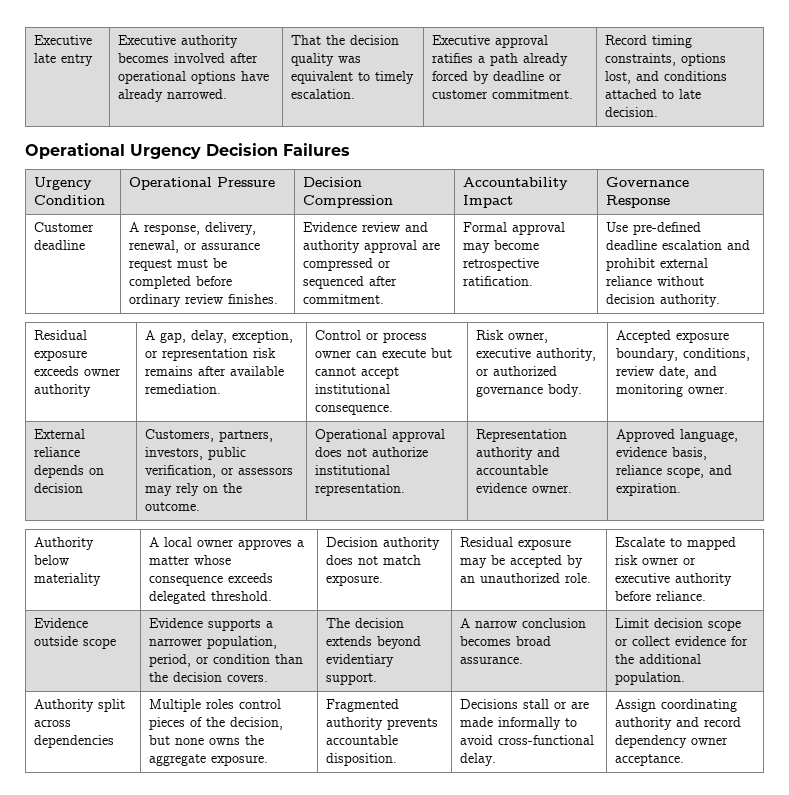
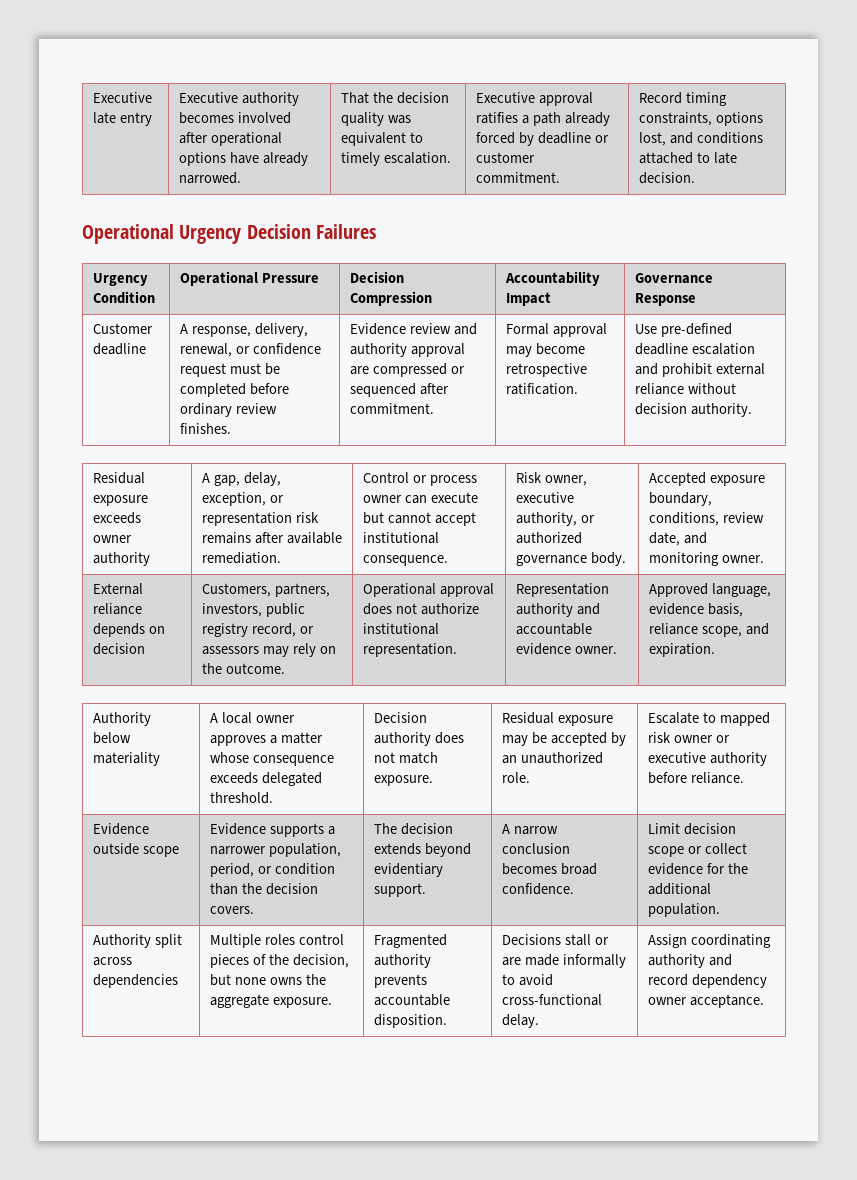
- A response, delivery, renewal, or assurance request must be completed before ordinary review finishes.
+ A response, delivery, renewal, or confidence request must be completed before ordinary review finishes.
- External reliance depends on decision | Customers, partners, investors, public verification, or assessors may rely on the outcome. | Operational approval does not authorize institutional representation. | Representation authority and accountable evidence owner. | Approved language, evidence basis, reliance scope, and expiration.
+ External reliance depends on decision | Customers, partners, investors, public registry record, or assessors may rely on the outcome. | Operational approval does not authorize institutional representation. | Representation authority and accountable evidence owner. | Approved language, evidence basis, reliance scope, and expiration.
- Evidence outside scope | Evidence supports a narrower population, period, or condition than the decision covers. | The decision extends beyond evidentiary support. | A narrow conclusion becomes broad assurance. | Limit decision scope or collect evidence for the additional population.
+ Evidence outside scope | Evidence supports a narrower population, period, or condition than the decision covers. | The decision extends beyond evidentiary support. | A narrow conclusion becomes broad confidence. | Limit decision scope or collect evidence for the additional population.

